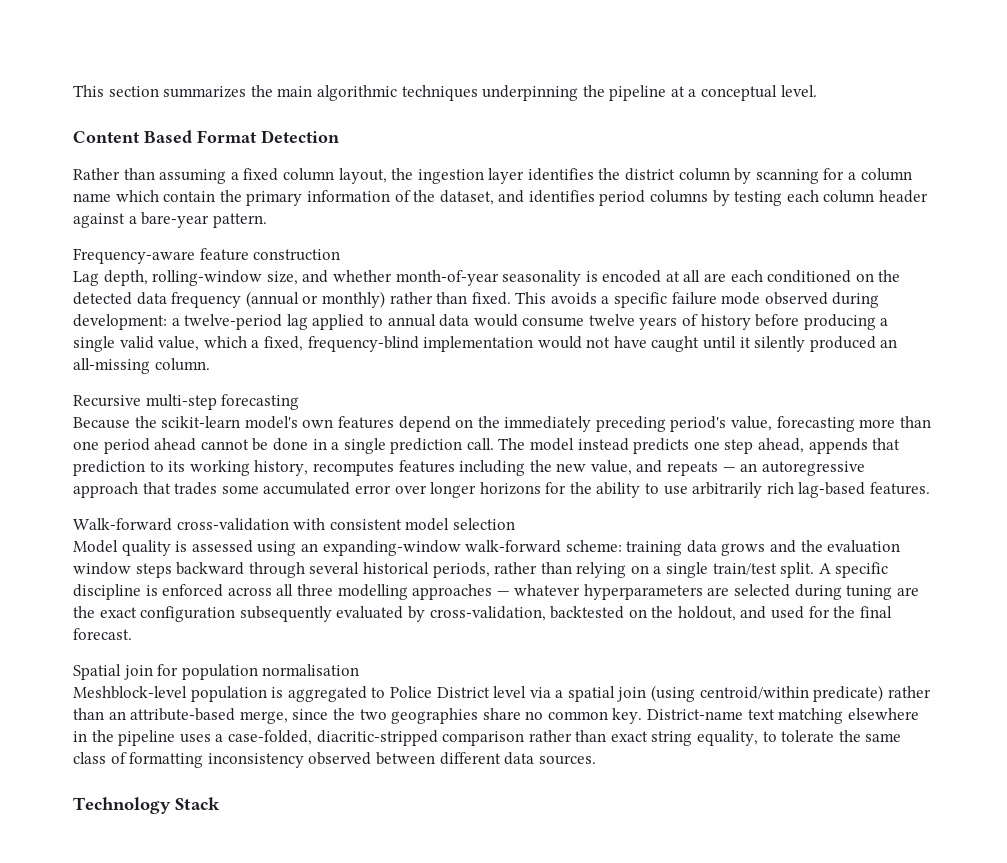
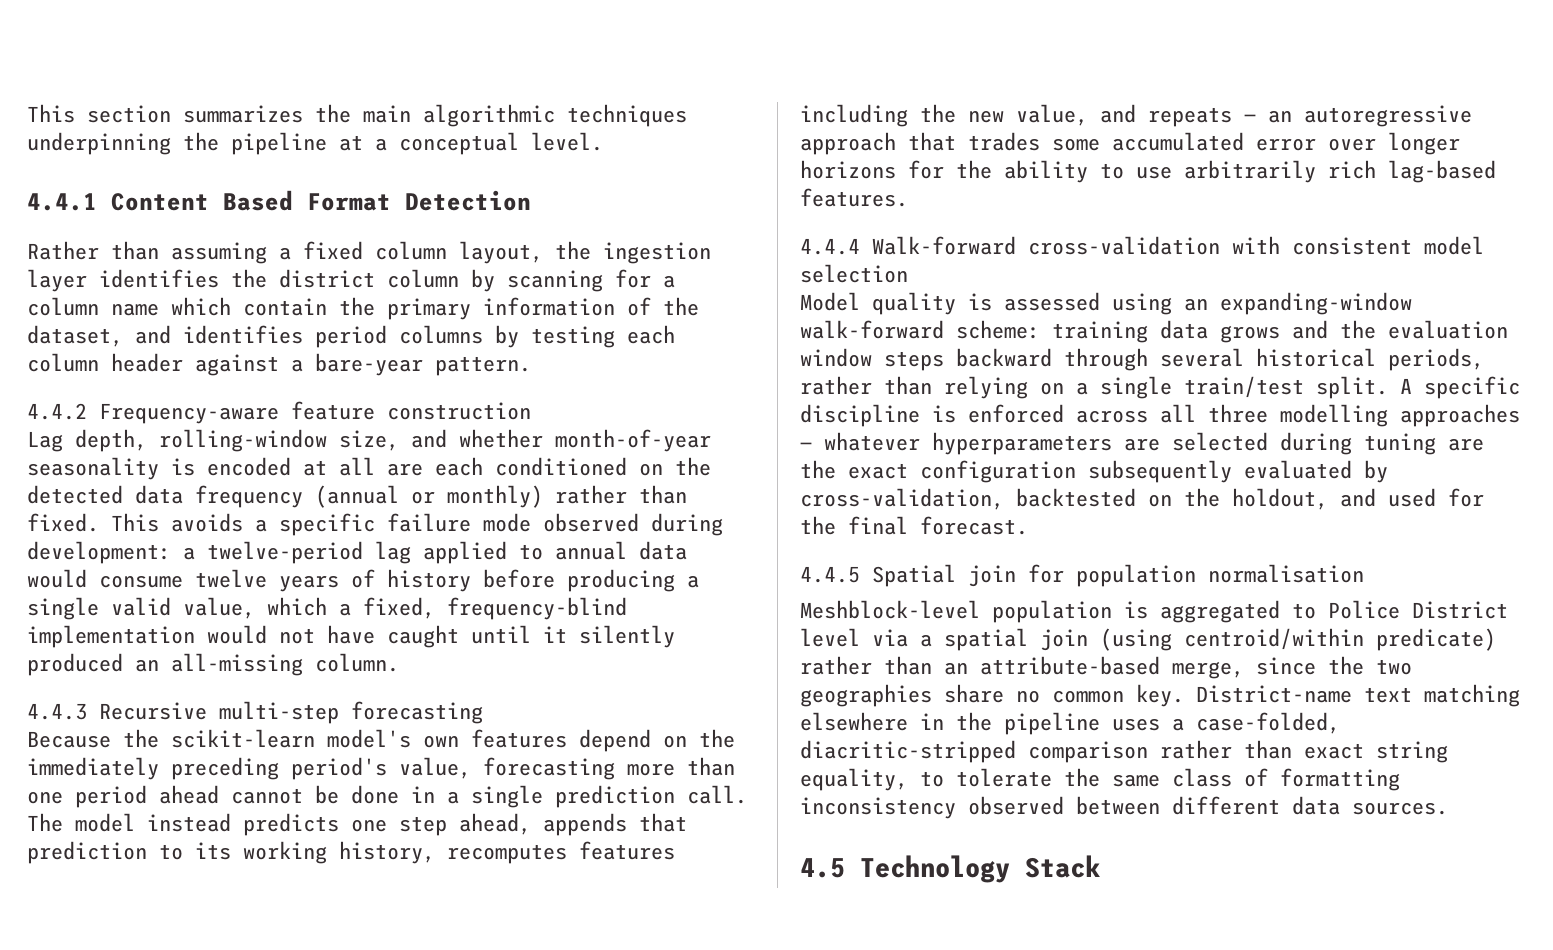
- Content Based Format Detection
+ 4.4.1 Content Based Format Detection
- Frequency-aware feature construction
+ 4.4.2 Frequency-aware feature construction
- Recursive multi-step forecasting
+ 4.4.3 Recursive multi-step forecasting
- Walk-forward cross-validation with consistent model selection
+ 4.4.4 Walk-forward cross-validation with consistent model selection
- Spatial join for population normalisation
+ 4.4.5 Spatial join for population normalisation
- Technology Stack
+ 4.5 Technology Stack

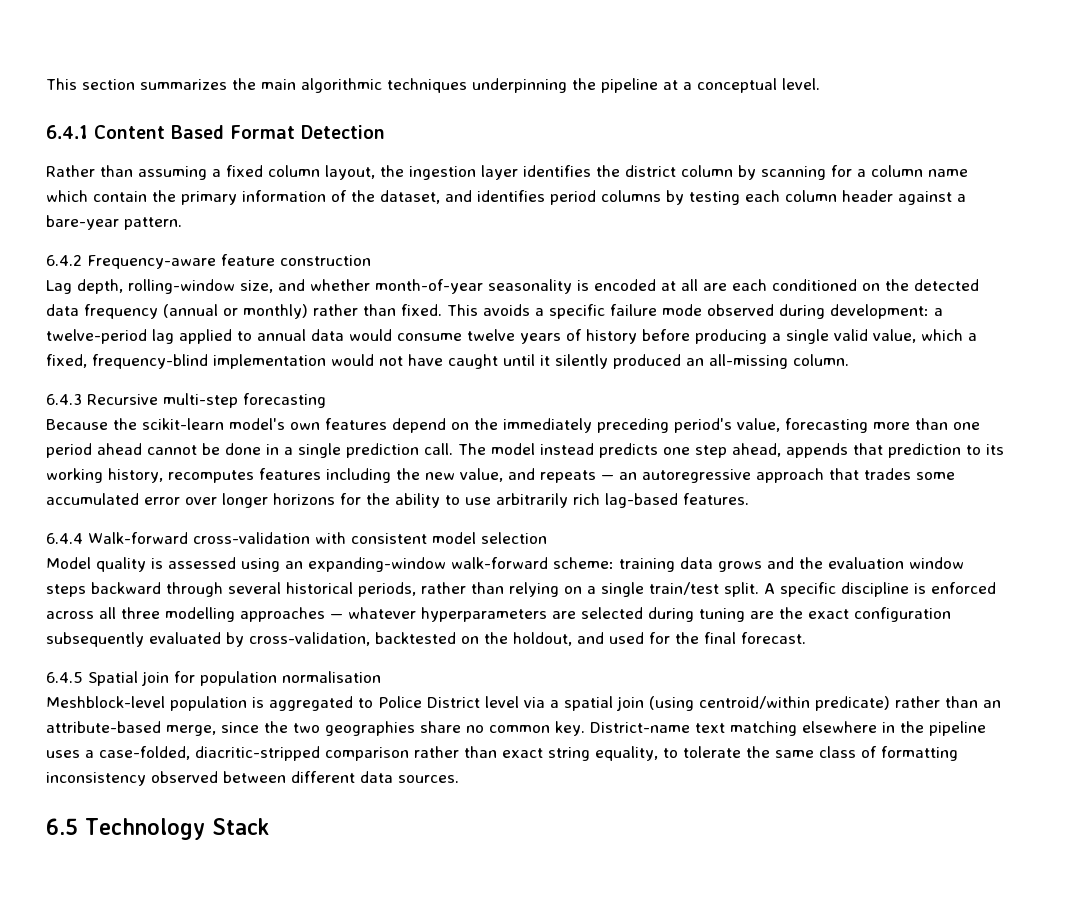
- 4.4.1 Content Based Format Detection
+ 6.4.1 Content Based Format Detection
- 4.4.2 Frequency-aware feature construction
+ 6.4.2 Frequency-aware feature construction
- 4.4.3 Recursive multi-step forecasting
+ 6.4.3 Recursive multi-step forecasting
- 4.4.4 Walk-forward cross-validation with consistent model selection
+ 6.4.4 Walk-forward cross-validation with consistent model selection
- 4.4.5 Spatial join for population normalisation
+ 6.4.5 Spatial join for population normalisation
- 4.5 Technology Stack
+ 6.5 Technology Stack

